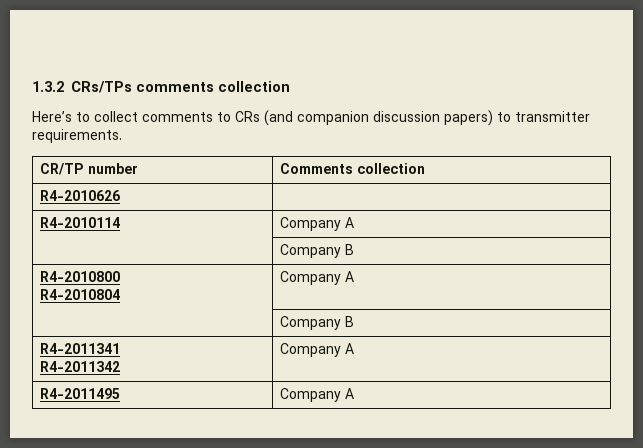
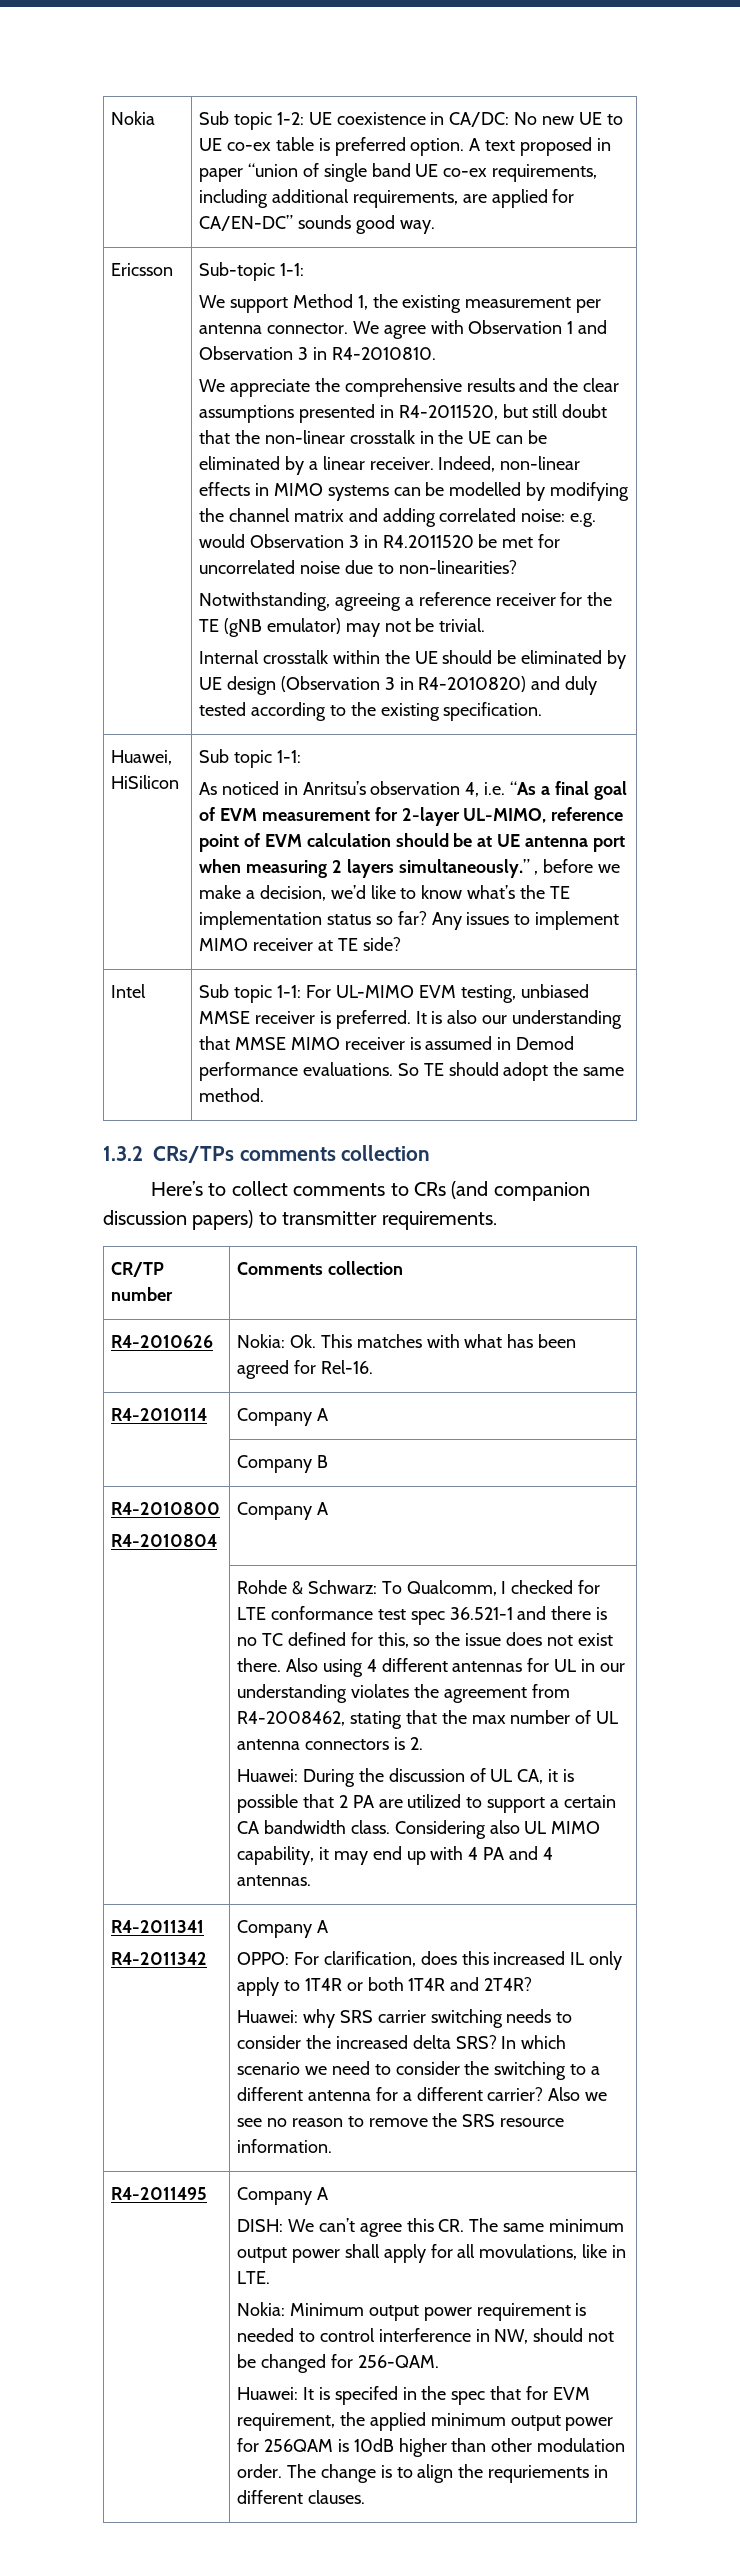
+ Nokia | Sub topic 1-2: UE coexistence in CA/DC: No new UE to UE co-ex table is preferred option. A text proposed in paper “union of single band UE co-ex requirements, including additional requirements, are applied for CA/EN-DC” sounds good way.
+ Ericsson | Sub-topic 1-1:
+ We support Method 1, the existing measurement per antenna connector. We agree with Observation 1 and Observation 3 in R4-2010810.
+ We appreciate the comprehensive results and the clear assumptions presented in R4-2011520, but still doubt that the non-linear crosstalk in the UE can be eliminated by a linear receiver. Indeed, non-linear effects in MIMO systems can be modelled by modifying the channel matrix and adding correlated noise: e.g. would Observation 3 in R4.2011520 be met for uncorrelated noise due to non-linearities?
+ Notwithstanding, agreeing a reference receiver for the TE (gNB emulator) may not be trivial.
+ Internal crosstalk within the UE should be eliminated by UE design (Observation 3 in R4-2010820) and duly tested according to the existing specification.
+ Huawei, HiSilicon | Sub topic 1-1:
+ As noticed in Anritsu’s observation 4, i.e. “As a final goal of EVM measurement for 2-layer UL-MIMO, reference point of EVM calculation should be at UE antenna port when measuring 2 layers simultaneously.” , before we make a decision, we’d like to know what’s the TE implementation status so far? Any issues to implement MIMO receiver at TE side?
+ Intel | Sub topic 1-1: For UL-MIMO EVM testing, unbiased MMSE receiver is preferred. It is also our understanding that MMSE MIMO receiver is assumed in Demod performance evaluations. So TE should adopt the same method.
- R4-2010626 |
+ R4-2010626 | Nokia: Ok. This matches with what has been agreed for Rel-16.
  R4-2010800
  R4-2010804 | Company A
- | Company B
+ | Rohde & Schwarz: To Qualcomm, I checked for LTE conformance test spec 36.521-1 and there is no TC defined for this, so the issue does not exist there. Also using 4 different antennas for UL in our understanding violates the agreement from R4-2008462, stating that the max number of UL antenna connectors is 2.
+ Huawei: During the discussion of UL CA, it is possible that 2 PA are utilized to support a certain CA bandwidth class. Considering also UL MIMO capability, it may end up with 4 PA and 4 antennas.
  R4-2011341
  R4-2011342 | Company A
+ OPPO: For clarification, does this increased IL only apply to 1T4R or both 1T4R and 2T4R?
+ Huawei: why SRS carrier switching needs to consider the increased delta SRS? In which scenario we need to consider the switching to a different antenna for a different carrier? Also we see no reason to remove the SRS resource information.
  R4-2011495 | Company A
+ DISH: We can’t agree this CR. The same minimum output power shall apply for all movulations, like in LTE.
+ Nokia: Minimum output power requirement is needed to control interference in NW, should not be changed for 256-QAM.
+ Huawei: It is specifed in the spec that for EVM requirement, the applied minimum output power for 256QAM is 10dB higher than other modulation order. The change is to align the requriements in different clauses.

